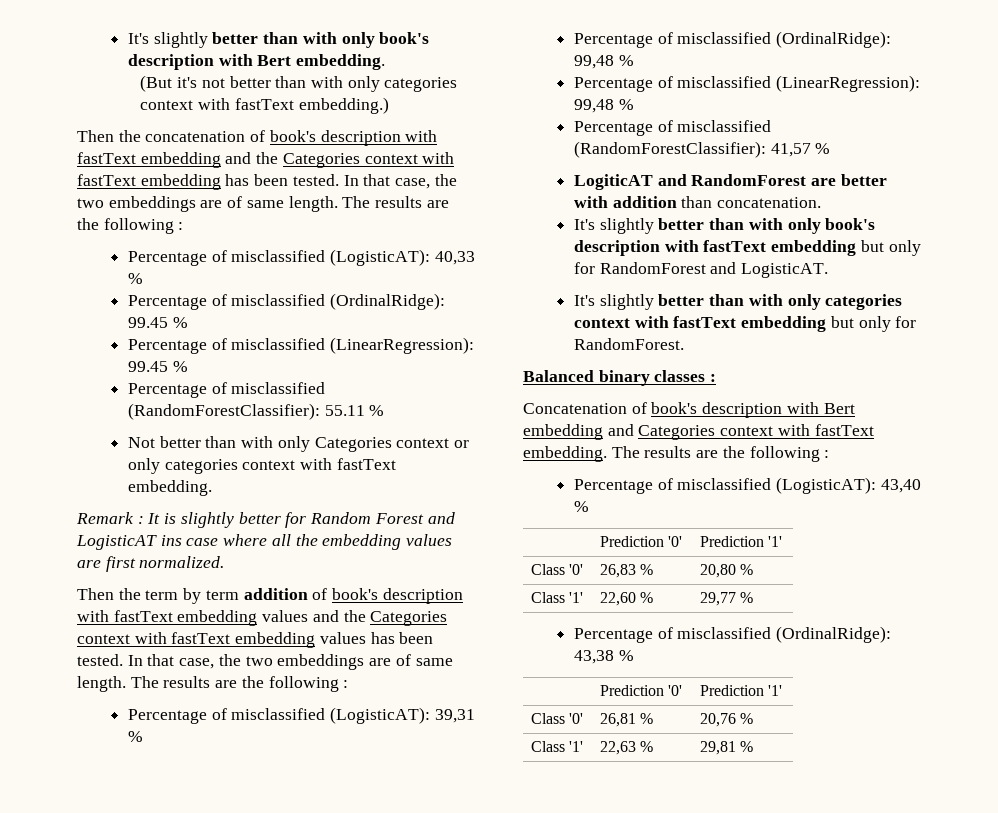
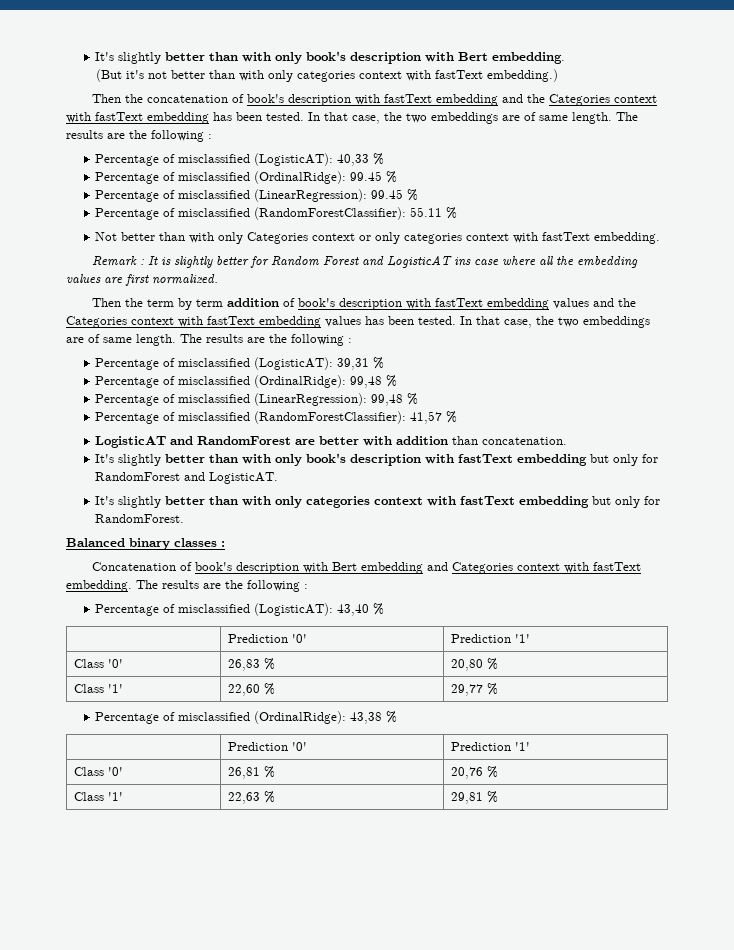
- LogiticAT and RandomForest are better with addition than concatenation.
+ LogisticAT and RandomForest are better with addition than concatenation.

